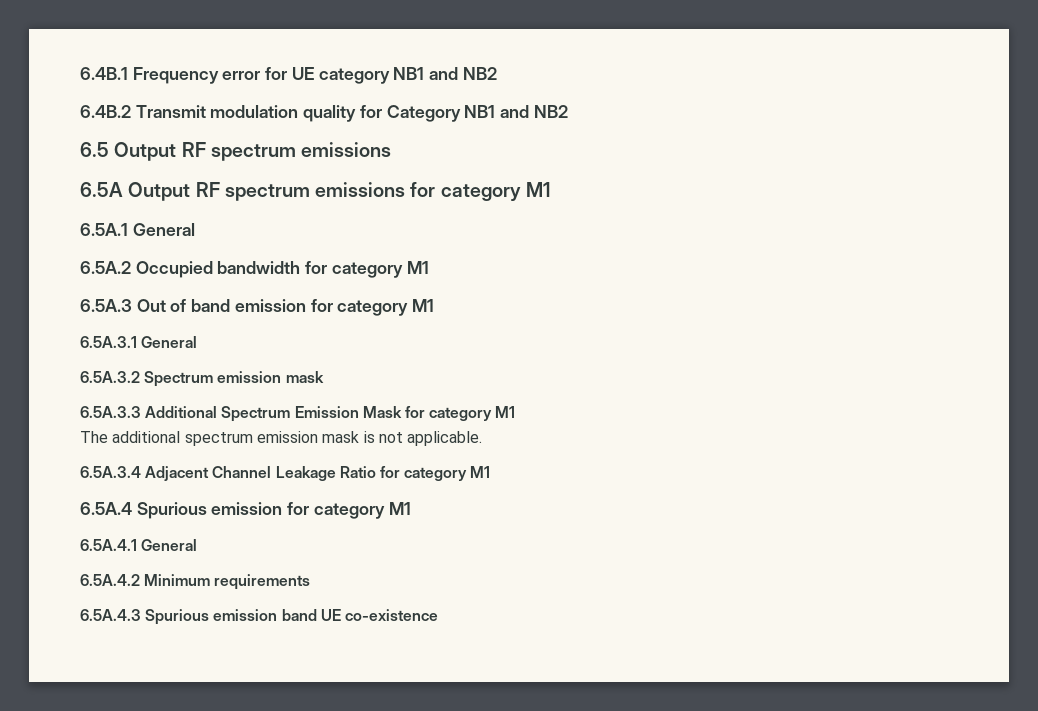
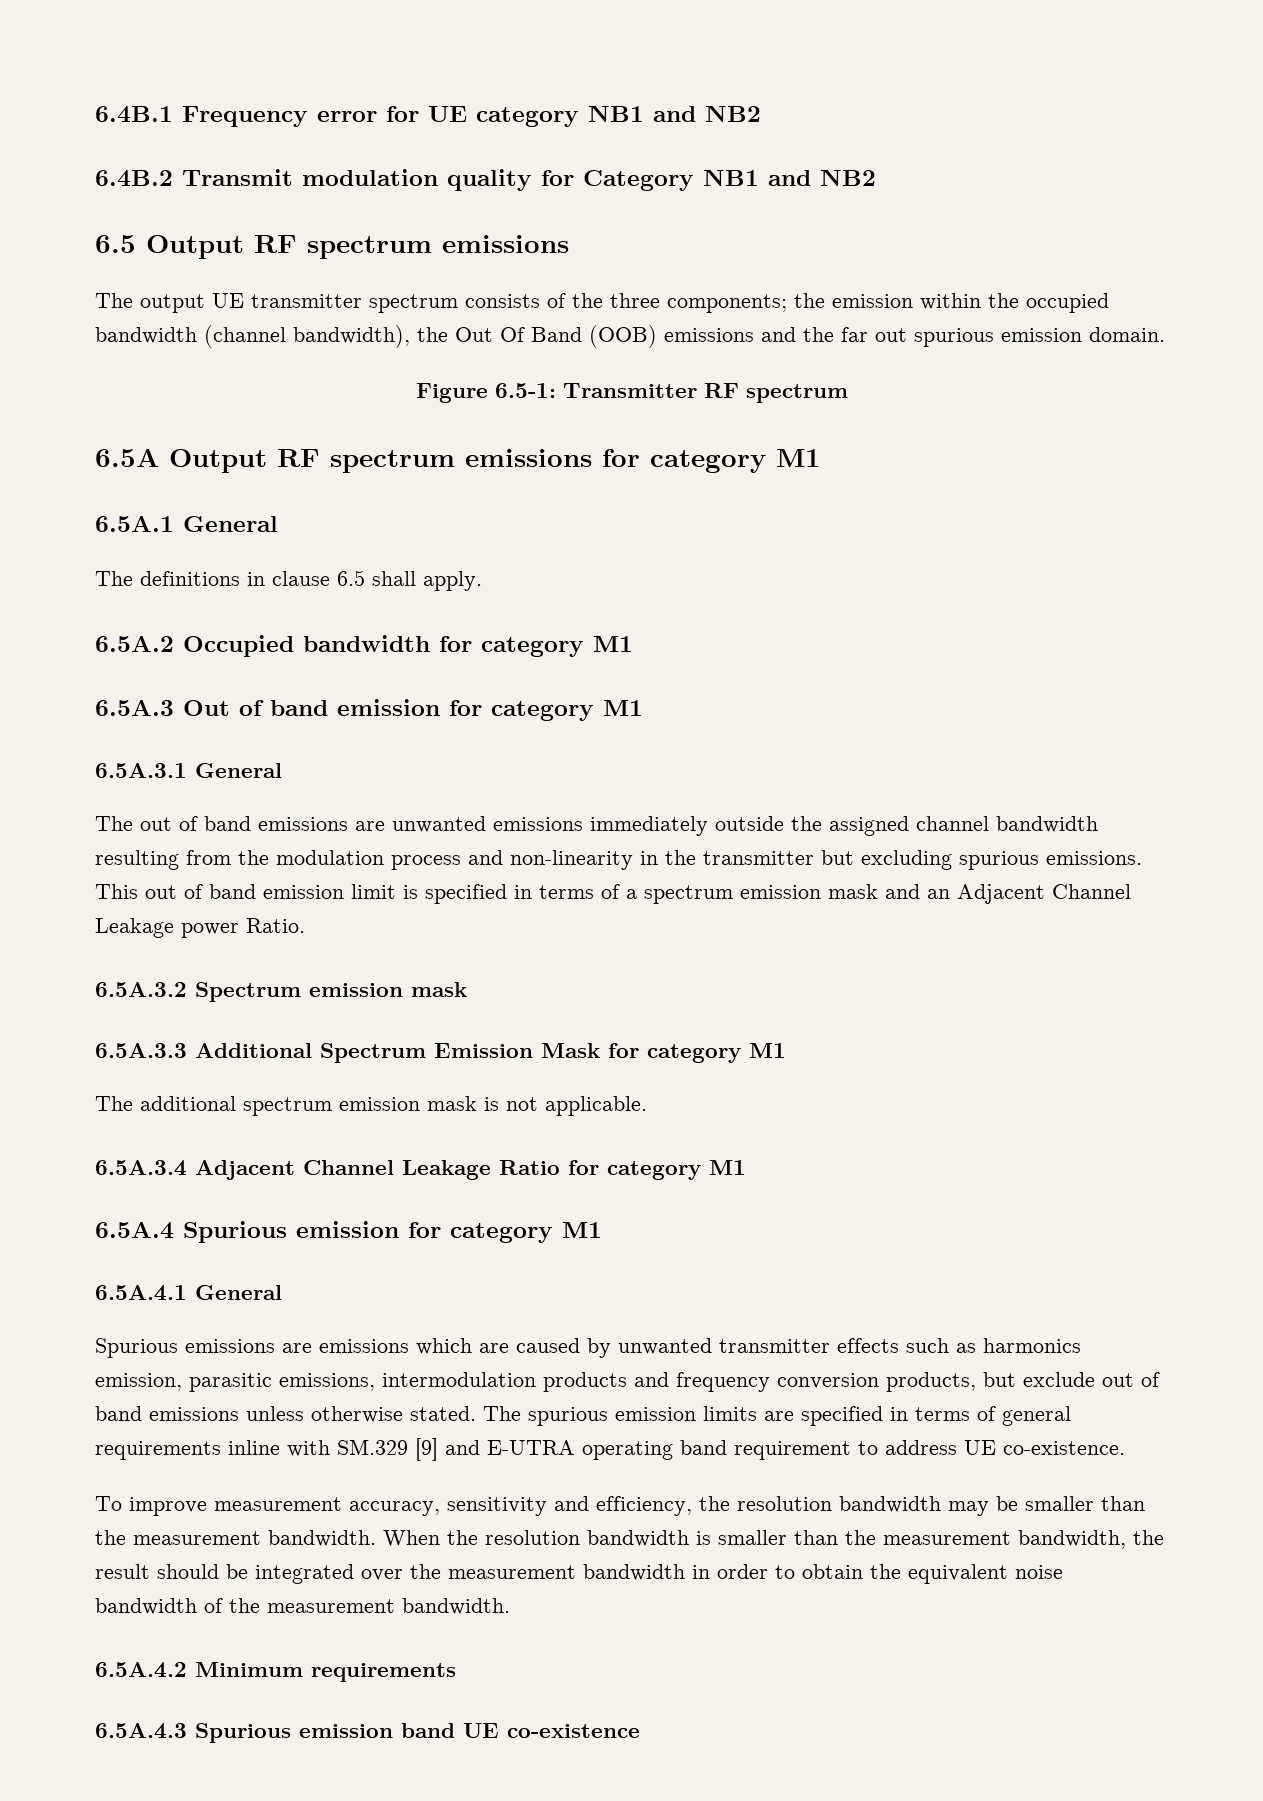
+ The output UE transmitter spectrum consists of the three components; the emission within the occupied bandwidth (channel bandwidth), the Out Of Band (OOB) emissions and the far out spurious emission domain.
+ Figure 6.5-1: Transmitter RF spectrum
+ The definitions in clause 6.5 shall apply.
+ The out of band emissions are unwanted emissions immediately outside the assigned channel bandwidth resulting from the modulation process and non-linearity in the transmitter but excluding spurious emissions. This out of band emission limit is specified in terms of a spectrum emission mask and an Adjacent Channel Leakage power Ratio.
+ Spurious emissions are emissions which are caused by unwanted transmitter effects such as harmonics emission, parasitic emissions, intermodulation products and frequency conversion products, but exclude out of band emissions unless otherwise stated. The spurious emission limits are specified in terms of general requirements inline with SM.329 [9] and E-UTRA operating band requirement to address UE co-existence.
+ To improve measurement accuracy, sensitivity and efficiency, the resolution bandwidth may be smaller than the measurement bandwidth. When the resolution bandwidth is smaller than the measurement bandwidth, the result should be integrated over the measurement bandwidth in order to obtain the equivalent noise bandwidth of the measurement bandwidth.

